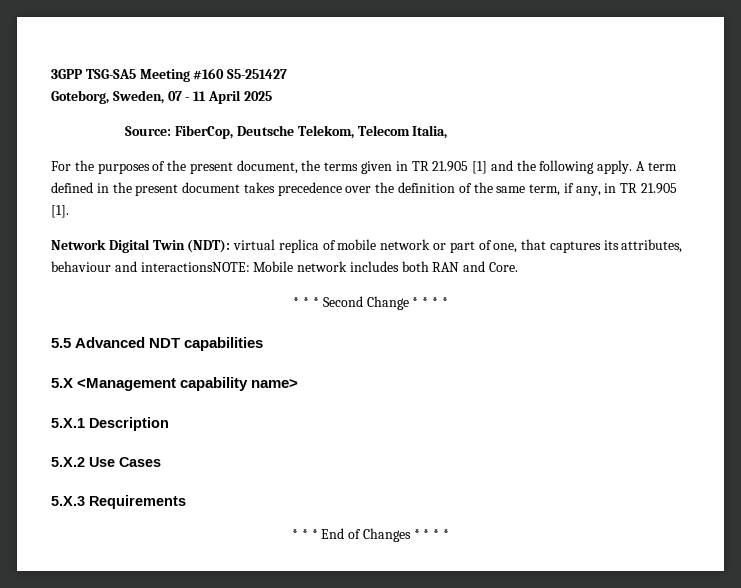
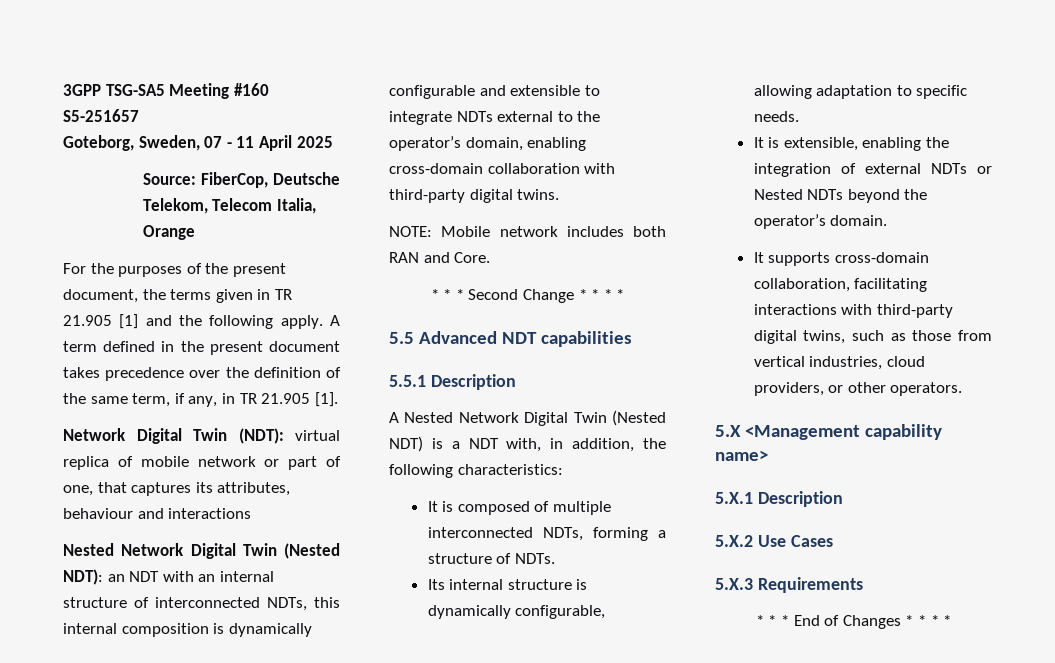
- 3GPP TSG-SA5 Meeting #160 S5-251427
+ 3GPP TSG-SA5 Meeting #160 S5-251657
- Source: FiberCop, Deutsche Telekom, Telecom Italia,
+ Source: FiberCop, Deutsche Telekom, Telecom Italia, Orange
- Network Digital Twin (NDT): virtual replica of mobile network or part of one, that captures its attributes, behaviour and interactionsNOTE: Mobile network includes both RAN and Core.
+ Network Digital Twin (NDT): virtual replica of mobile network or part of one, that captures its attributes, behaviour and interactions
+ Nested Network Digital Twin (Nested NDT): an NDT with an internal structure of interconnected NDTs, this internal composition is dynamically configurable and extensible to integrate NDTs external to the operator’s domain, enabling cross-domain collaboration with third-party digital twins.
+ NOTE: Mobile network includes both RAN and Core.
+ 5.5.1 Description
+ A Nested Network Digital Twin (Nested NDT) is a NDT with, in addition, the following characteristics:
+ It is composed of multiple interconnected NDTs, forming a structure of NDTs.
+ Its internal structure is dynamically configurable, allowing adaptation to specific needs.
+ It is extensible, enabling the integration of external NDTs or Nested NDTs beyond the operator’s domain.
+ It supports cross-domain collaboration, facilitating interactions with third-party digital twins, such as those from vertical industries, cloud providers, or other operators.

